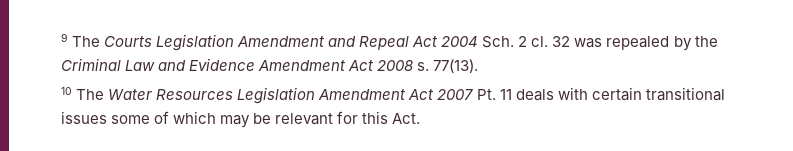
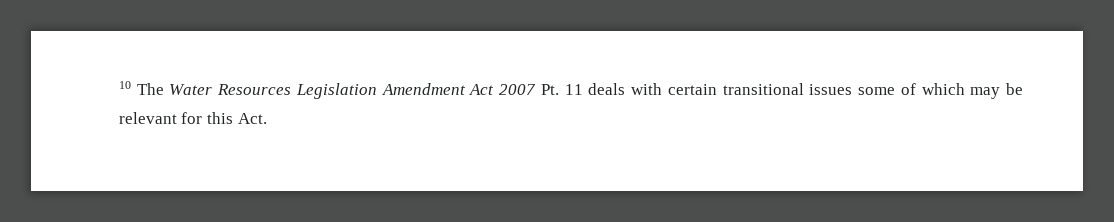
- 9 The Courts Legislation Amendment and Repeal Act 2004 Sch. 2 cl. 32 was repealed by the Criminal Law and Evidence Amendment Act 2008 s. 77(13).

